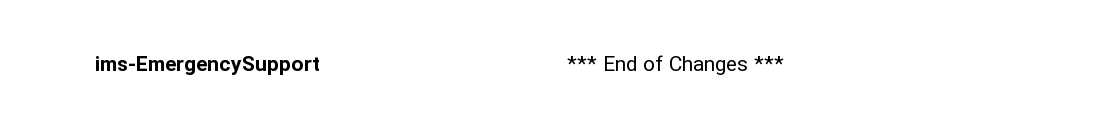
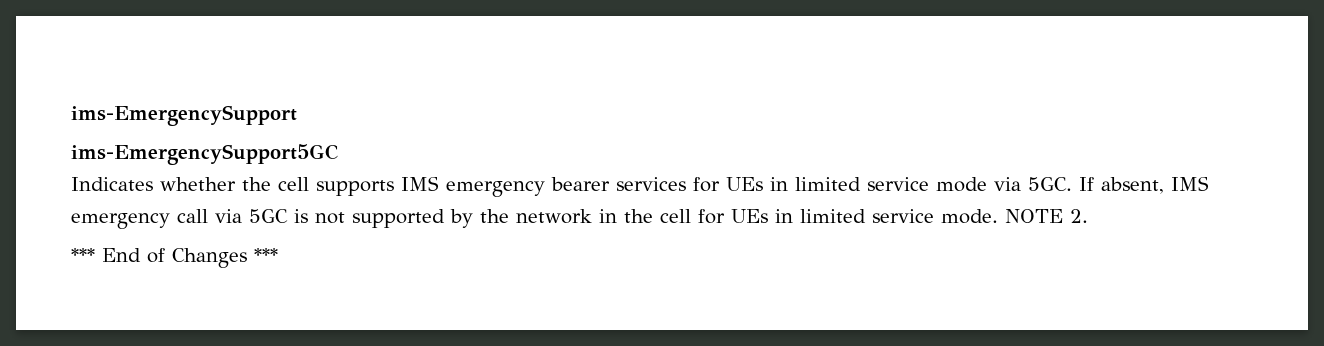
+ ims-EmergencySupport5GC
+ Indicates whether the cell supports IMS emergency bearer services for UEs in limited service mode via 5GC. If absent, IMS emergency call via 5GC is not supported by the network in the cell for UEs in limited service mode. NOTE 2.

